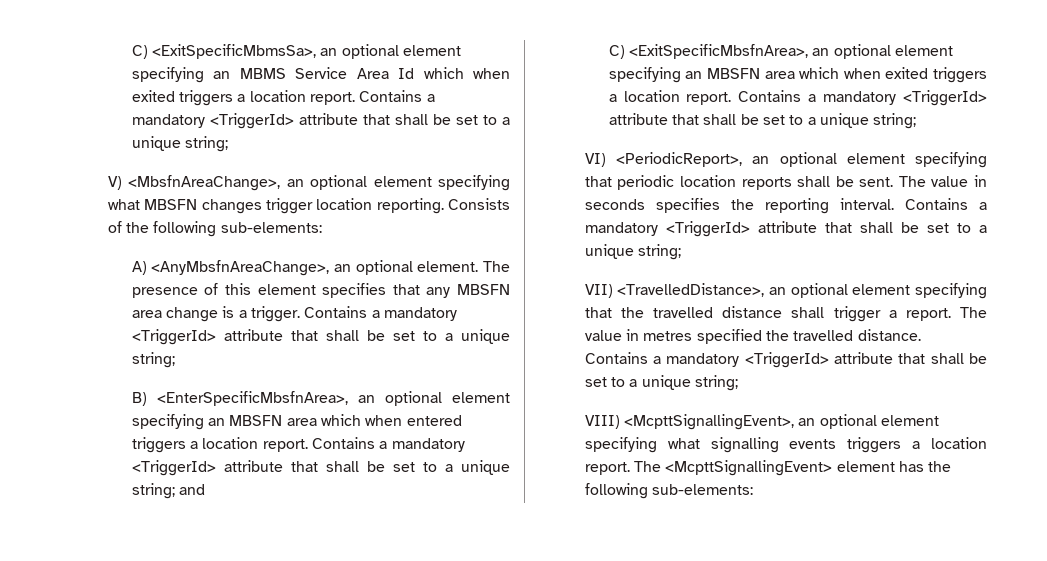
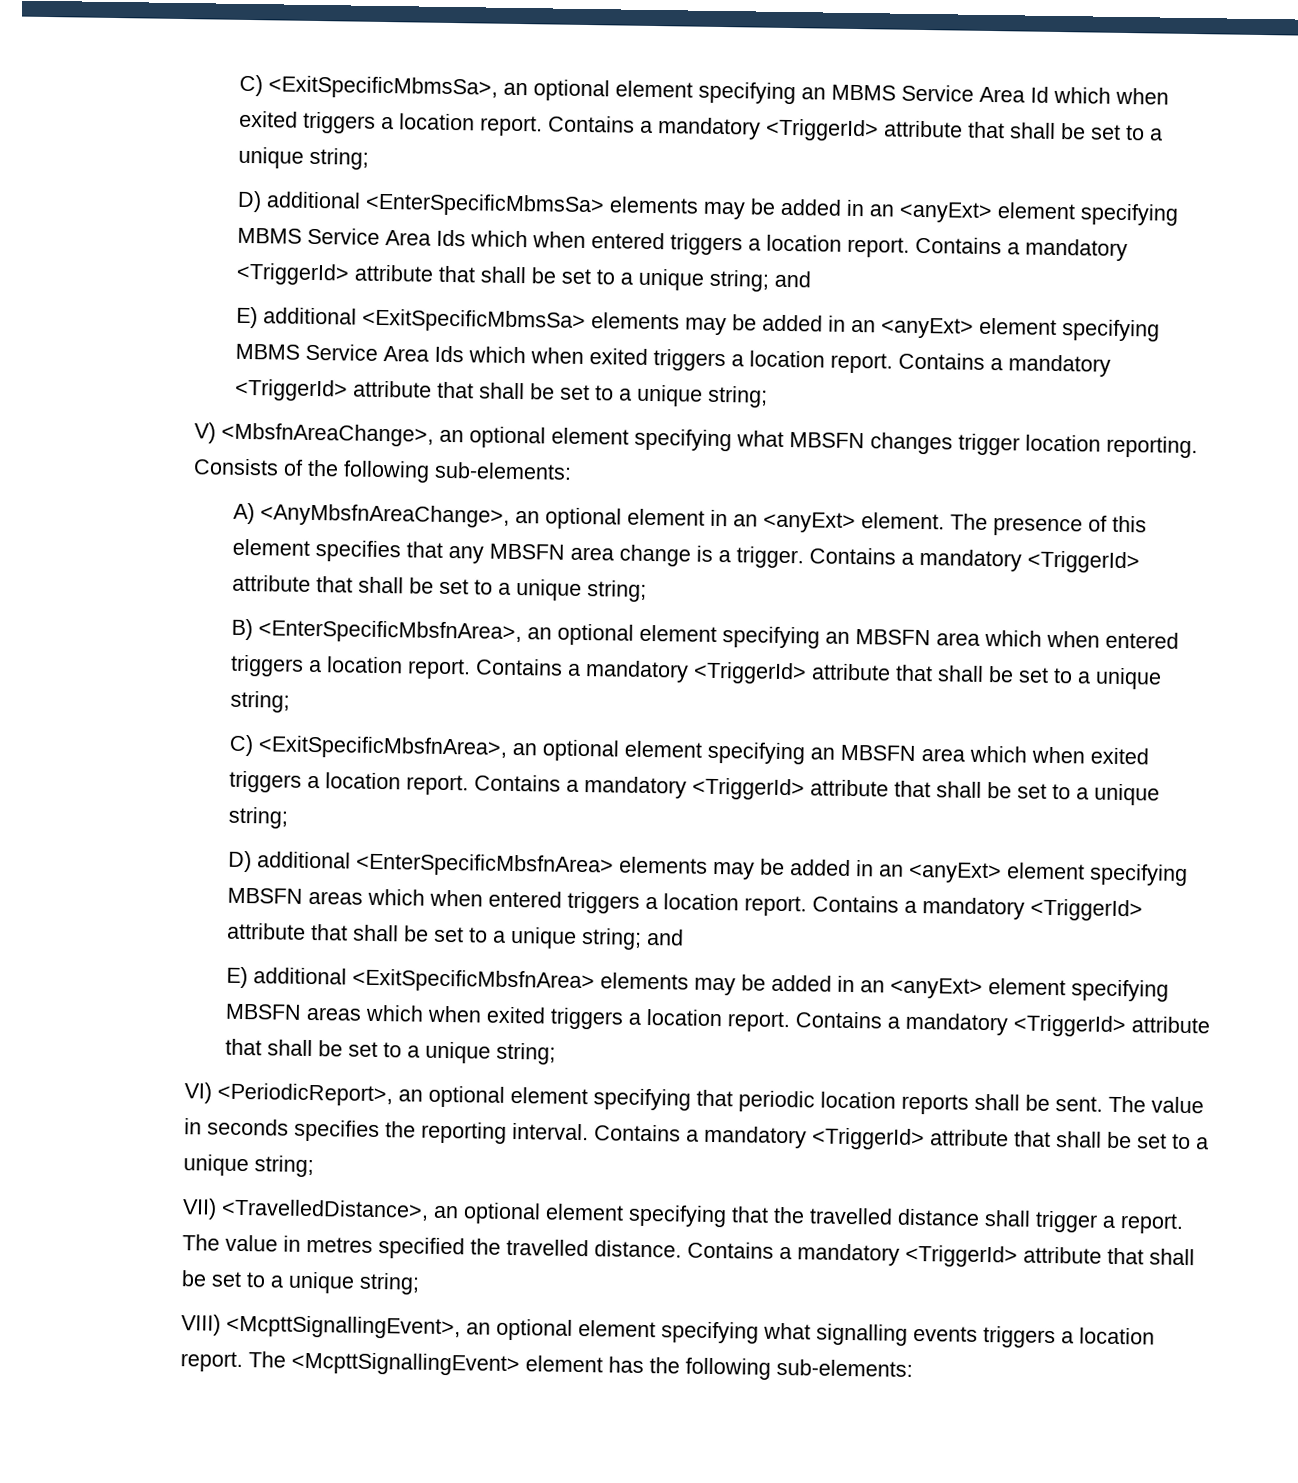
+ D) additional <EnterSpecificMbmsSa> elements may be added in an <anyExt> element specifying MBMS Service Area Ids which when entered triggers a location report. Contains a mandatory <TriggerId> attribute that shall be set to a unique string; and
+ E) additional <ExitSpecificMbmsSa> elements may be added in an <anyExt> element specifying MBMS Service Area Ids which when exited triggers a location report. Contains a mandatory <TriggerId> attribute that shall be set to a unique string;
- A) <AnyMbsfnAreaChange>, an optional element.
+ A) <AnyMbsfnAreaChange>, an optional element in an <anyExt> element.
- B) <EnterSpecificMbsfnArea>, an optional element specifying an MBSFN area which when entered triggers a location report. Contains a mandatory <TriggerId> attribute that shall be set to a unique string; and
+ B) <EnterSpecificMbsfnArea>, an optional element specifying an MBSFN area which when entered triggers a location report. Contains a mandatory <TriggerId> attribute that shall be set to a unique string;
+ D) additional <EnterSpecificMbsfnArea> elements may be added in an <anyExt> element specifying MBSFN areas which when entered triggers a location report. Contains a mandatory <TriggerId> attribute that shall be set to a unique string; and
+ E) additional <ExitSpecificMbsfnArea> elements may be added in an <anyExt> element specifying MBSFN areas which when exited triggers a location report. Contains a mandatory <TriggerId> attribute that shall be set to a unique string;

